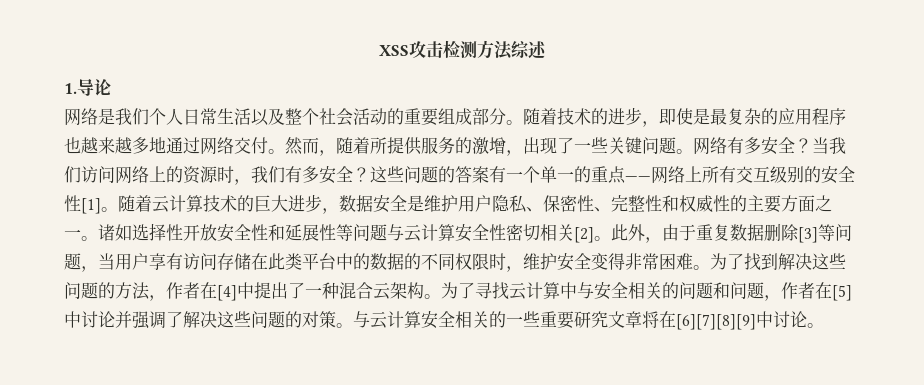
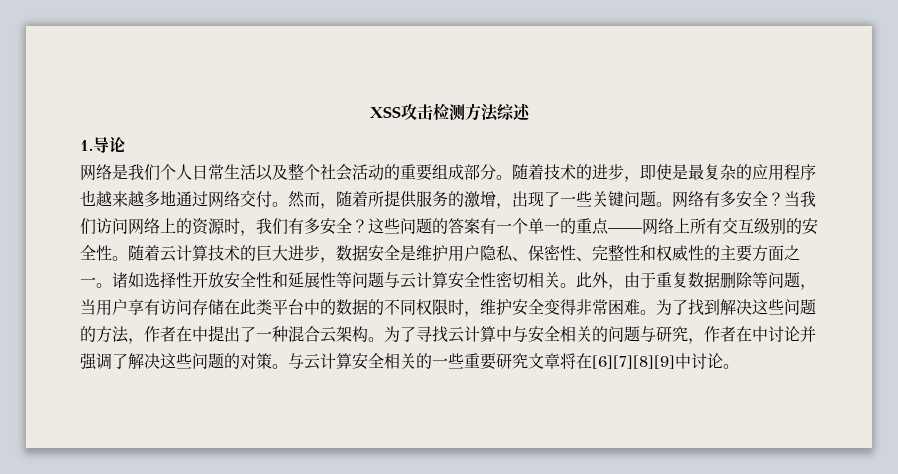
- 这些问题的答案有一个单一的重点——网络上所有交互级别的安全性[1]。
+ 这些问题的答案有一个单一的重点——网络上所有交互级别的安全性。
- 诸如选择性开放安全性和延展性等问题与云计算安全性密切相关[2]。
+ 诸如选择性开放安全性和延展性等问题与云计算安全性密切相关。
- 此外，由于重复数据删除[3]等问题，当用户享有访问存储在此类平台中的数据的不同权限时，维护安全变得非常困难。
+ 此外，由于重复数据删除等问题，当用户享有访问存储在此类平台中的数据的不同权限时，维护安全变得非常困难。
- 为了找到解决这些问题的方法，作者在[4]中提出了一种混合云架构。
+ 为了找到解决这些问题的方法，作者在中提出了一种混合云架构。
- 为了寻找云计算中与安全相关的问题和问题，作者在[5]中讨论并强调了解决这些问题的对策。
+ 为了寻找云计算中与安全相关的问题与研究，作者在中讨论并强调了解决这些问题的对策。

